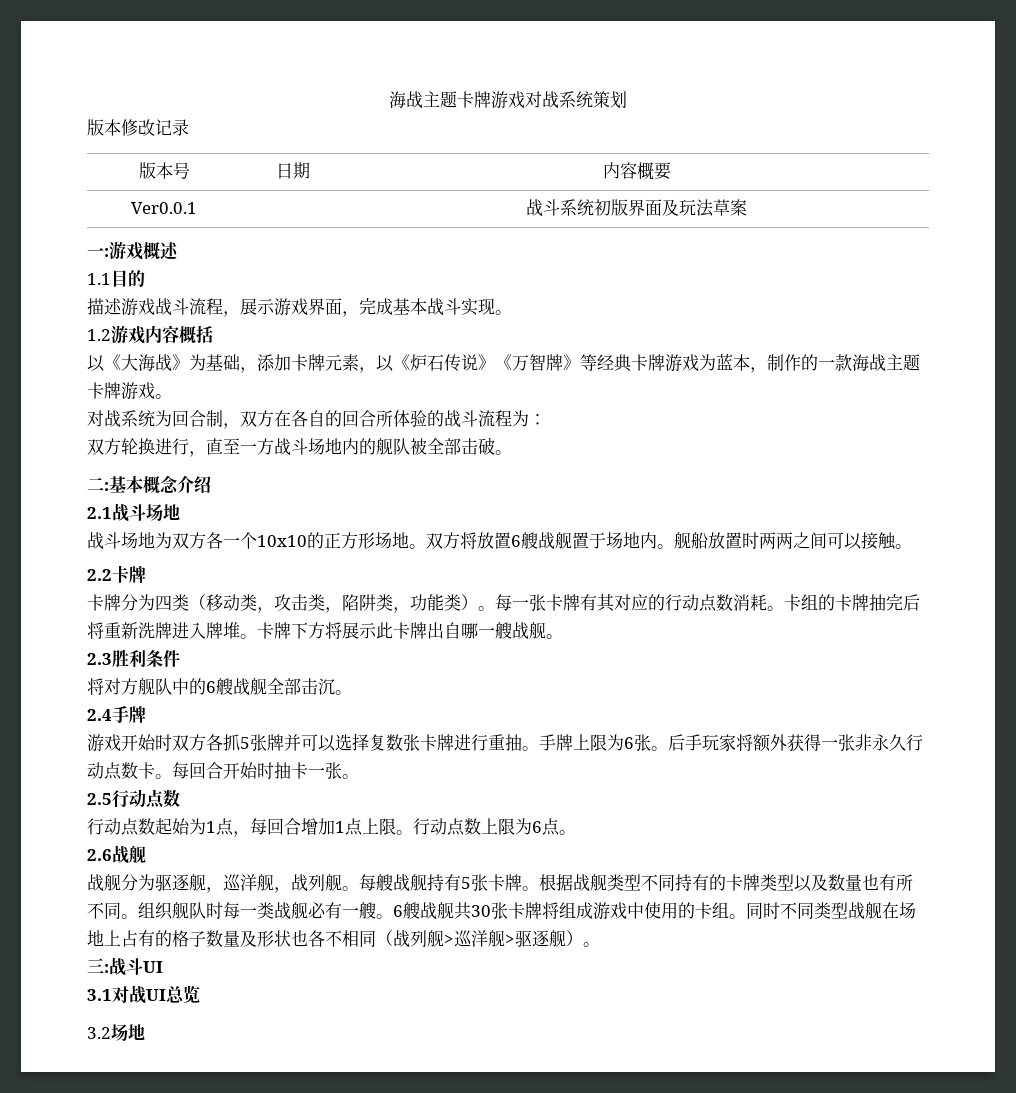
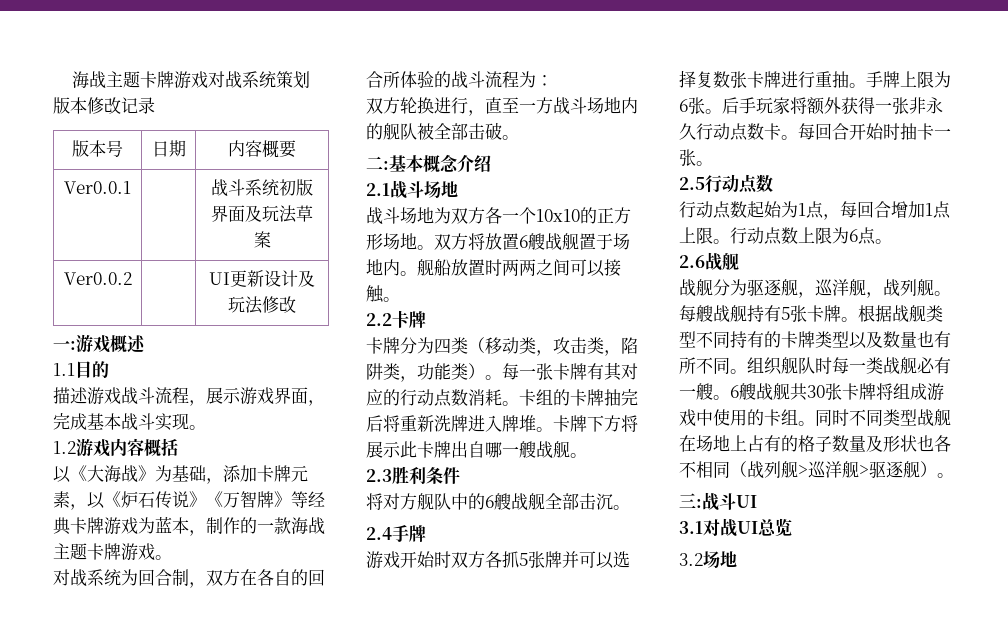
+ Ver0.0.2 | | UI更新设计及玩法修改

